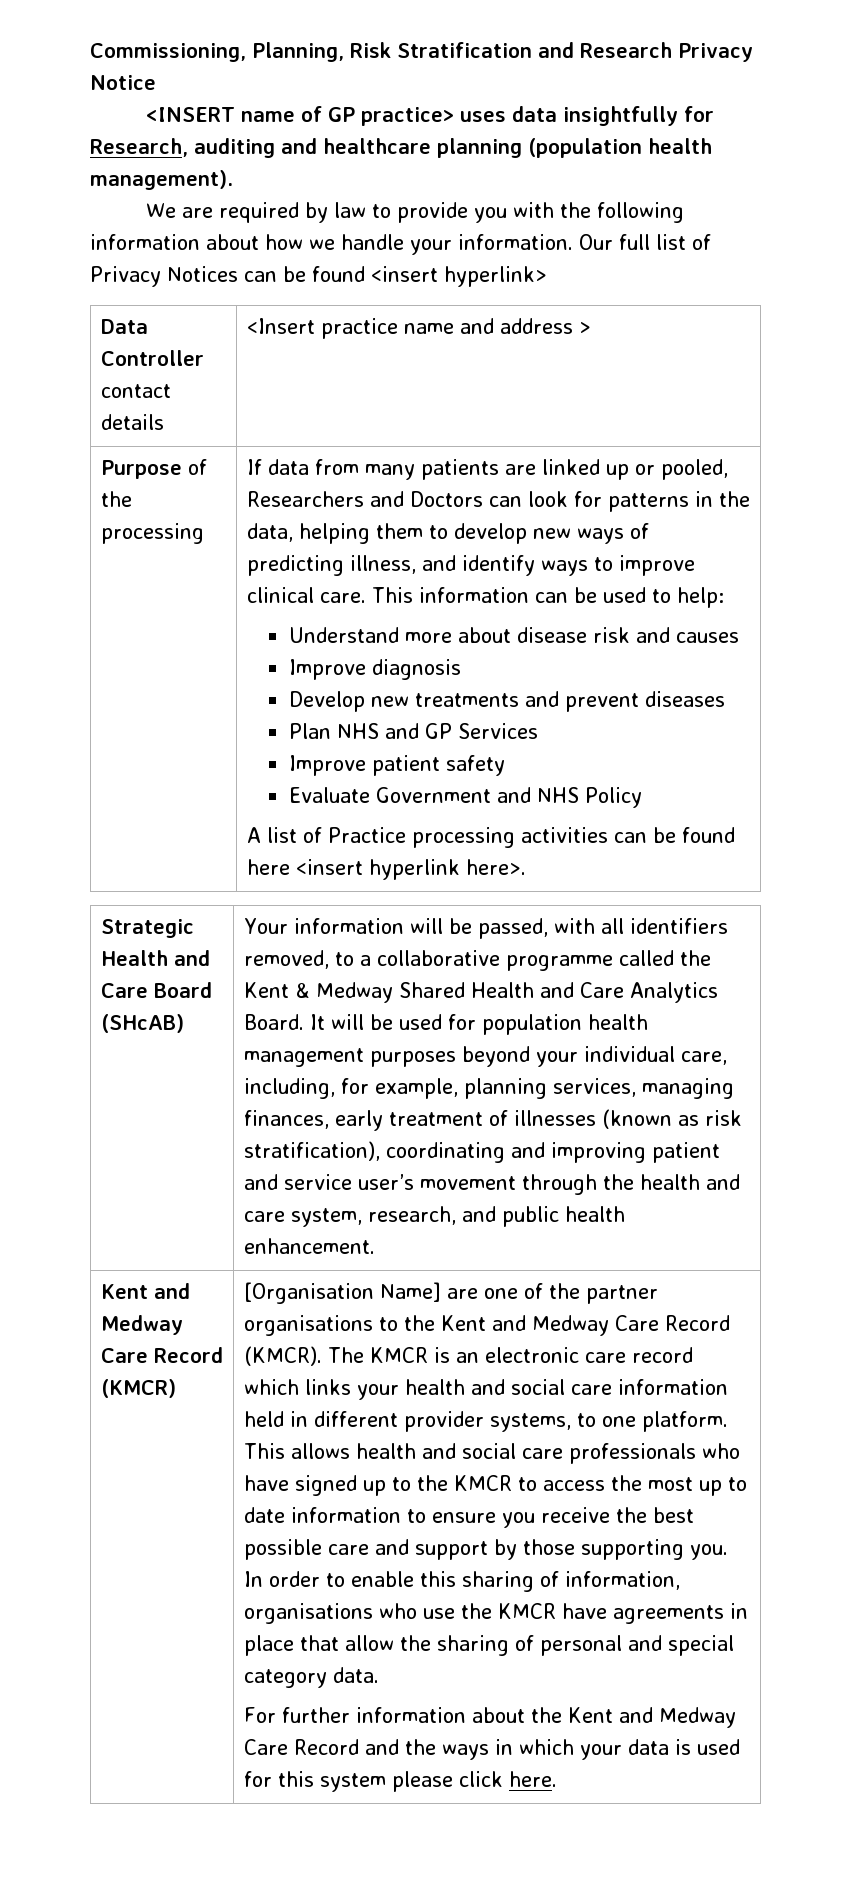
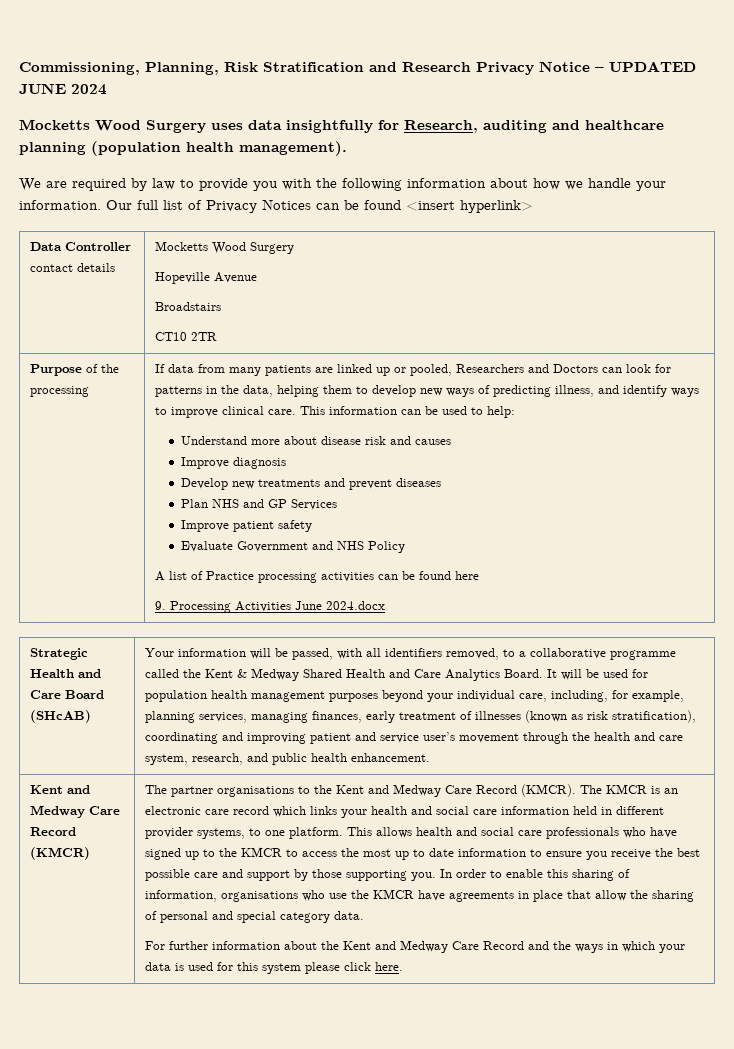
- Commissioning, Planning, Risk Stratification and Research Privacy Notice
- <INSERT name of GP practice> uses data insightfully for Research, auditing and healthcare planning (population health management).
+ Commissioning, Planning, Risk Stratification and Research Privacy Notice – UPDATED JUNE 2024
+ Mocketts Wood Surgery uses data insightfully for Research, auditing and healthcare planning (population health management).
- Data Controller contact details | <Insert practice name and address >
+ Data Controller contact details | Mocketts Wood Surgery
+ Hopeville Avenue
+ Broadstairs
+ CT10 2TR
- A list of Practice processing activities can be found here <insert hyperlink here>.
+ A list of Practice processing activities can be found here
+ 9. Processing Activities June 2024.docx
- [Organisation Name] are one of the partner organisations to the Kent and Medway Care Record (KMCR).
+ The partner organisations to the Kent and Medway Care Record (KMCR).

